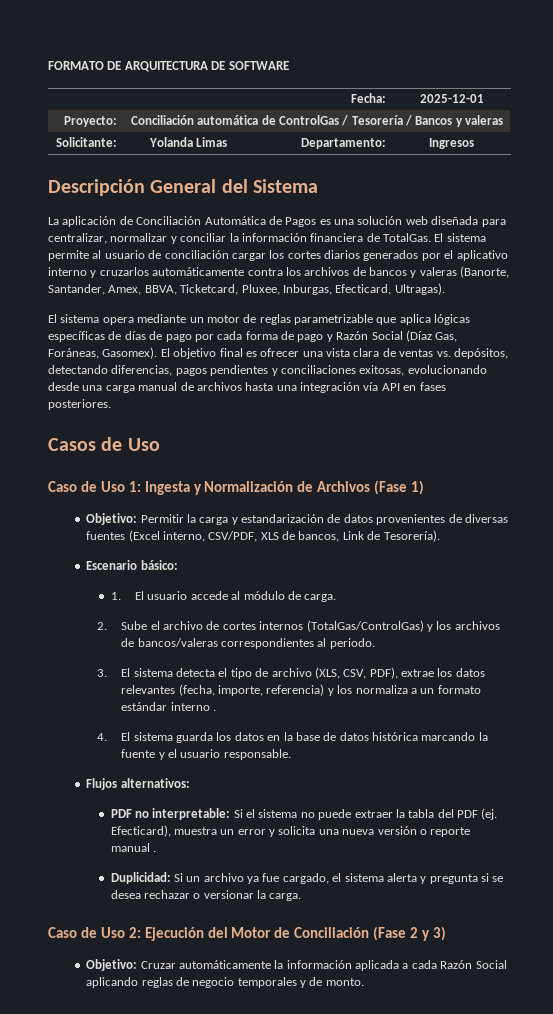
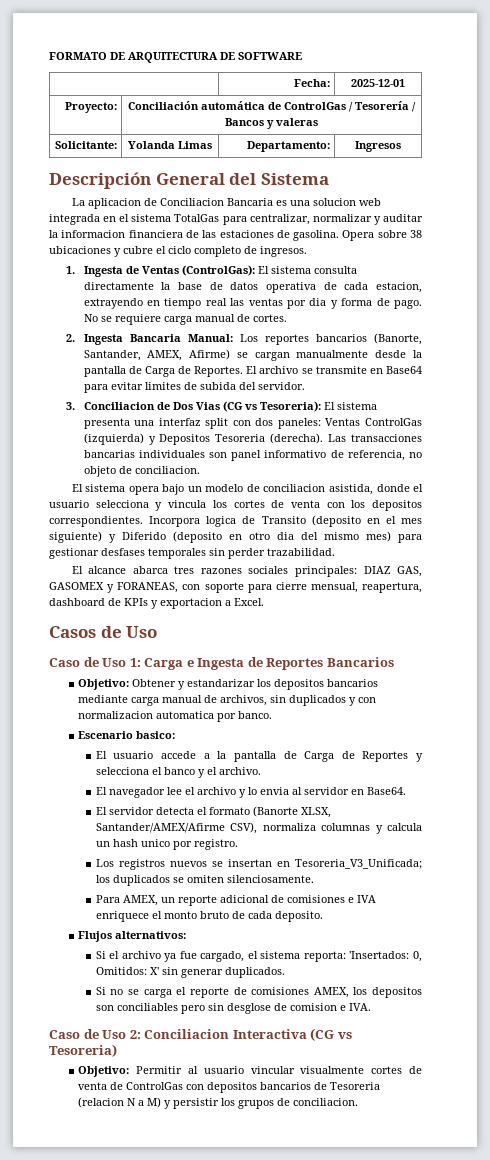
- La aplicación de Conciliación Automática de Pagos es una solución web diseñada para centralizar, normalizar y conciliar la información financiera de TotalGas. El sistema permite al usuario de conciliación cargar los cortes diarios generados por el aplicativo interno y cruzarlos automáticamente contra los archivos de bancos y valeras (Banorte, Santander, Amex, BBVA, Ticketcard, Pluxee, Inburgas, Efecticard, Ultragas).
- El sistema opera mediante un motor de reglas parametrizable que aplica lógicas específicas de días de pago por cada forma de pago y Razón Social (Díaz Gas, Foráneas, Gasomex). El objetivo final es ofrecer una vista clara de ventas vs. depósitos, detectando diferencias, pagos pendientes y conciliaciones exitosas, evolucionando desde una carga manual de archivos hasta una integración vía API en fases posteriores.
+ La aplicacion de Conciliacion Bancaria es una solucion web integrada en el sistema TotalGas para centralizar, normalizar y auditar la informacion financiera de las estaciones de gasolina. Opera sobre 38 ubicaciones y cubre el ciclo completo de ingresos.
+ 1. Ingesta de Ventas (ControlGas): El sistema consulta directamente la base de datos operativa de cada estacion, extrayendo en tiempo real las ventas por dia y forma de pago. No se requiere carga manual de cortes.
+ 2. Ingesta Bancaria Manual: Los reportes bancarios (Banorte, Santander, AMEX, Afirme) se cargan manualmente desde la pantalla de Carga de Reportes. El archivo se transmite en Base64 para evitar limites de subida del servidor.
+ 3. Conciliacion de Dos Vias (CG vs Tesoreria): El sistema presenta una interfaz split con dos paneles: Ventas ControlGas (izquierda) y Depositos Tesoreria (derecha). Las transacciones bancarias individuales son panel informativo de referencia, no objeto de conciliacion.
+ El sistema opera bajo un modelo de conciliacion asistida, donde el usuario selecciona y vincula los cortes de venta con los depositos correspondientes. Incorpora logica de Transito (deposito en el mes siguiente) y Diferido (deposito en otro dia del mismo mes) para gestionar desfases temporales sin perder trazabilidad.
+ El alcance abarca tres razones sociales principales: DIAZ GAS, GASOMEX y FORANEAS, con soporte para cierre mensual, reapertura, dashboard de KPIs y exportacion a Excel.
- Caso de Uso 1: Ingesta y Normalización de Archivos (Fase 1)
- Objetivo: Permitir la carga y estandarización de datos provenientes de diversas fuentes (Excel interno, CSV/PDF, XLS de bancos, Link de Tesorería).
+ Caso de Uso 1: Carga e Ingesta de Reportes Bancarios
+ Objetivo: Obtener y estandarizar los depositos bancarios mediante carga manual de archivos, sin duplicados y con normalizacion automatica por banco.
- Escenario básico:
- 1. El usuario accede al módulo de carga.
- 2. Sube el archivo de cortes internos (TotalGas/ControlGas) y los archivos de bancos/valeras correspondientes al periodo.
- 3. El sistema detecta el tipo de archivo (XLS, CSV, PDF), extrae los datos relevantes (fecha, importe, referencia) y los normaliza a un formato estándar interno .
- 4. El sistema guarda los datos en la base de datos histórica marcando la fuente y el usuario responsable.
+ Escenario basico:
+ El usuario accede a la pantalla de Carga de Reportes y selecciona el banco y el archivo.
+ El navegador lee el archivo y lo envia al servidor en Base64.
+ El servidor detecta el formato (Banorte XLSX, Santander/AMEX/Afirme CSV), normaliza columnas y calcula un hash unico por registro.
+ Los registros nuevos se insertan en Tesoreria_V3_Unificada; los duplicados se omiten silenciosamente.
+ Para AMEX, un reporte adicional de comisiones e IVA enriquece el monto bruto de cada deposito.
  Flujos alternativos:
- PDF no interpretable: Si el sistema no puede extraer la tabla del PDF (ej. Efecticard), muestra un error y solicita una nueva versión o reporte manual .
- Duplicidad: Si un archivo ya fue cargado, el sistema alerta y pregunta si se desea rechazar o versionar la carga.
- Caso de Uso 2: Ejecución del Motor de Conciliación (Fase 2 y 3)
- Objetivo: Cruzar automáticamente la información aplicada a cada Razón Social aplicando reglas de negocio temporales y de monto.
+ Si el archivo ya fue cargado, el sistema reporta: 'Insertados: 0, Omitidos: X' sin generar duplicados.
+ Si no se carga el reporte de comisiones AMEX, los depositos son conciliables pero sin desglose de comision e IVA.
+ Caso de Uso 2: Conciliacion Interactiva (CG vs Tesoreria)
+ Objetivo: Permitir al usuario vincular visualmente cortes de venta de ControlGas con depositos bancarios de Tesoreria (relacion N a M) y persistir los grupos de conciliacion.

